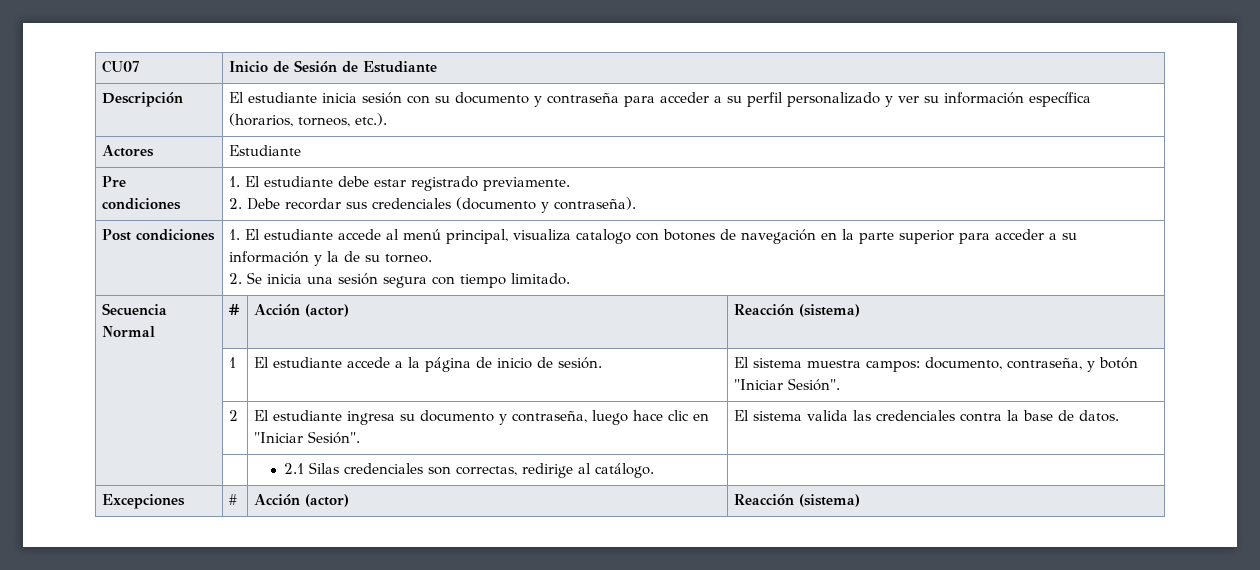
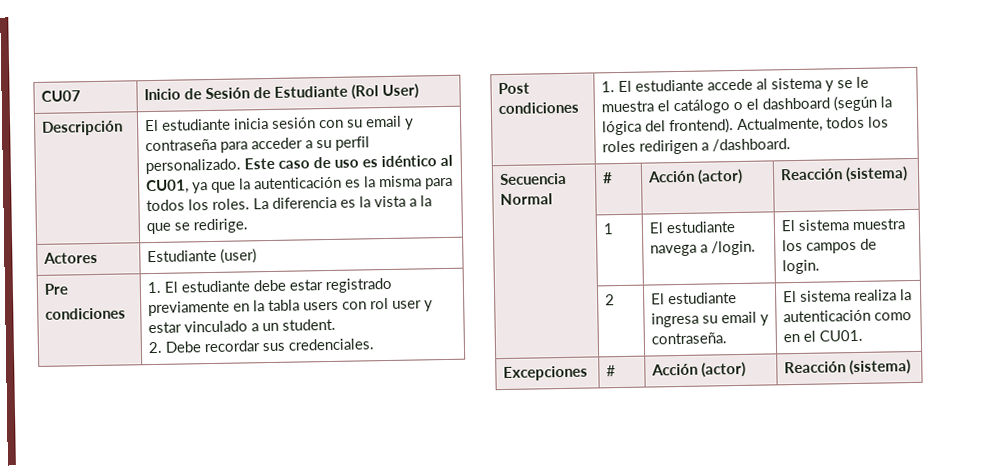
- CU07 | Inicio de Sesión de Estudiante
+ CU07 | Inicio de Sesión de Estudiante (Rol User)
- El estudiante inicia sesión con su documento y contraseña para acceder a su perfil personalizado y ver su información específica (horarios, torneos, etc.).
+ El estudiante inicia sesión con su email y contraseña para acceder a su perfil personalizado. Este caso de uso es idéntico al CU01, ya que la autenticación es la misma para todos los roles. La diferencia es la vista a la que se redirige.
- Actores | Estudiante
+ Actores | Estudiante (user)
  Pre
- condiciones | 1. El estudiante debe estar registrado previamente.
- 2. Debe recordar sus credenciales (documento y contraseña).
+ condiciones | 1. El estudiante debe estar registrado previamente en la tabla users con rol user y estar vinculado a un student.
+ 2. Debe recordar sus credenciales.
- Post condiciones | 1. El estudiante accede al menú principal, visualiza catalogo con botones de navegación en la parte superior para acceder a su información y la de su torneo.
- 2. Se inicia una sesión segura con tiempo limitado.
+ Post condiciones | 1. El estudiante accede al sistema y se le muestra el catálogo o el dashboard (según la lógica del frontend). Actualmente, todos los roles redirigen a /dashboard.
- | 1 | El estudiante accede a la página de inicio de sesión. | El sistema muestra campos: documento, contraseña, y botón "Iniciar Sesión".
+ | 1 | El estudiante navega a /login. | El sistema muestra los campos de login.
- | 2 | El estudiante ingresa su documento y contraseña, luego hace clic en "Iniciar Sesión". | El sistema valida las credenciales contra la base de datos.
- | | 2.1 Silas credenciales son correctas, redirige al catálogo. |
+ | 2 | El estudiante ingresa su email y contraseña. | El sistema realiza la autenticación como en el CU01.

